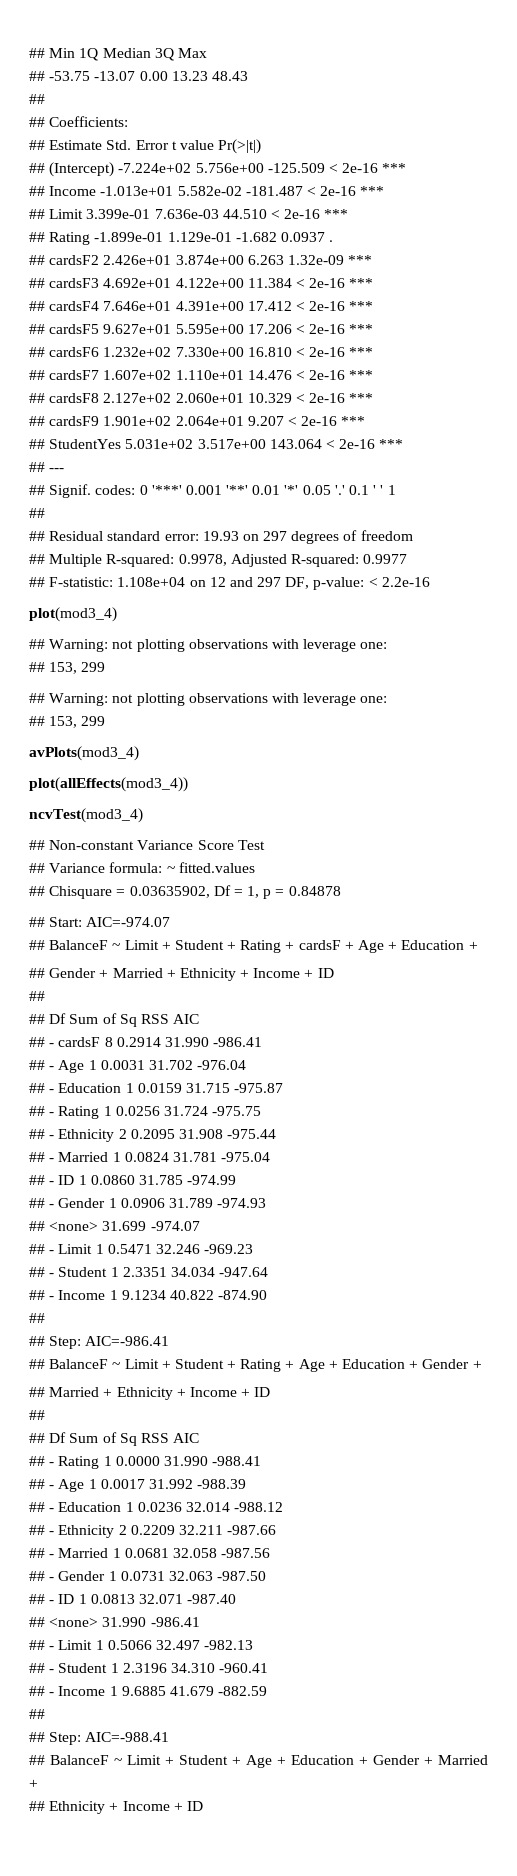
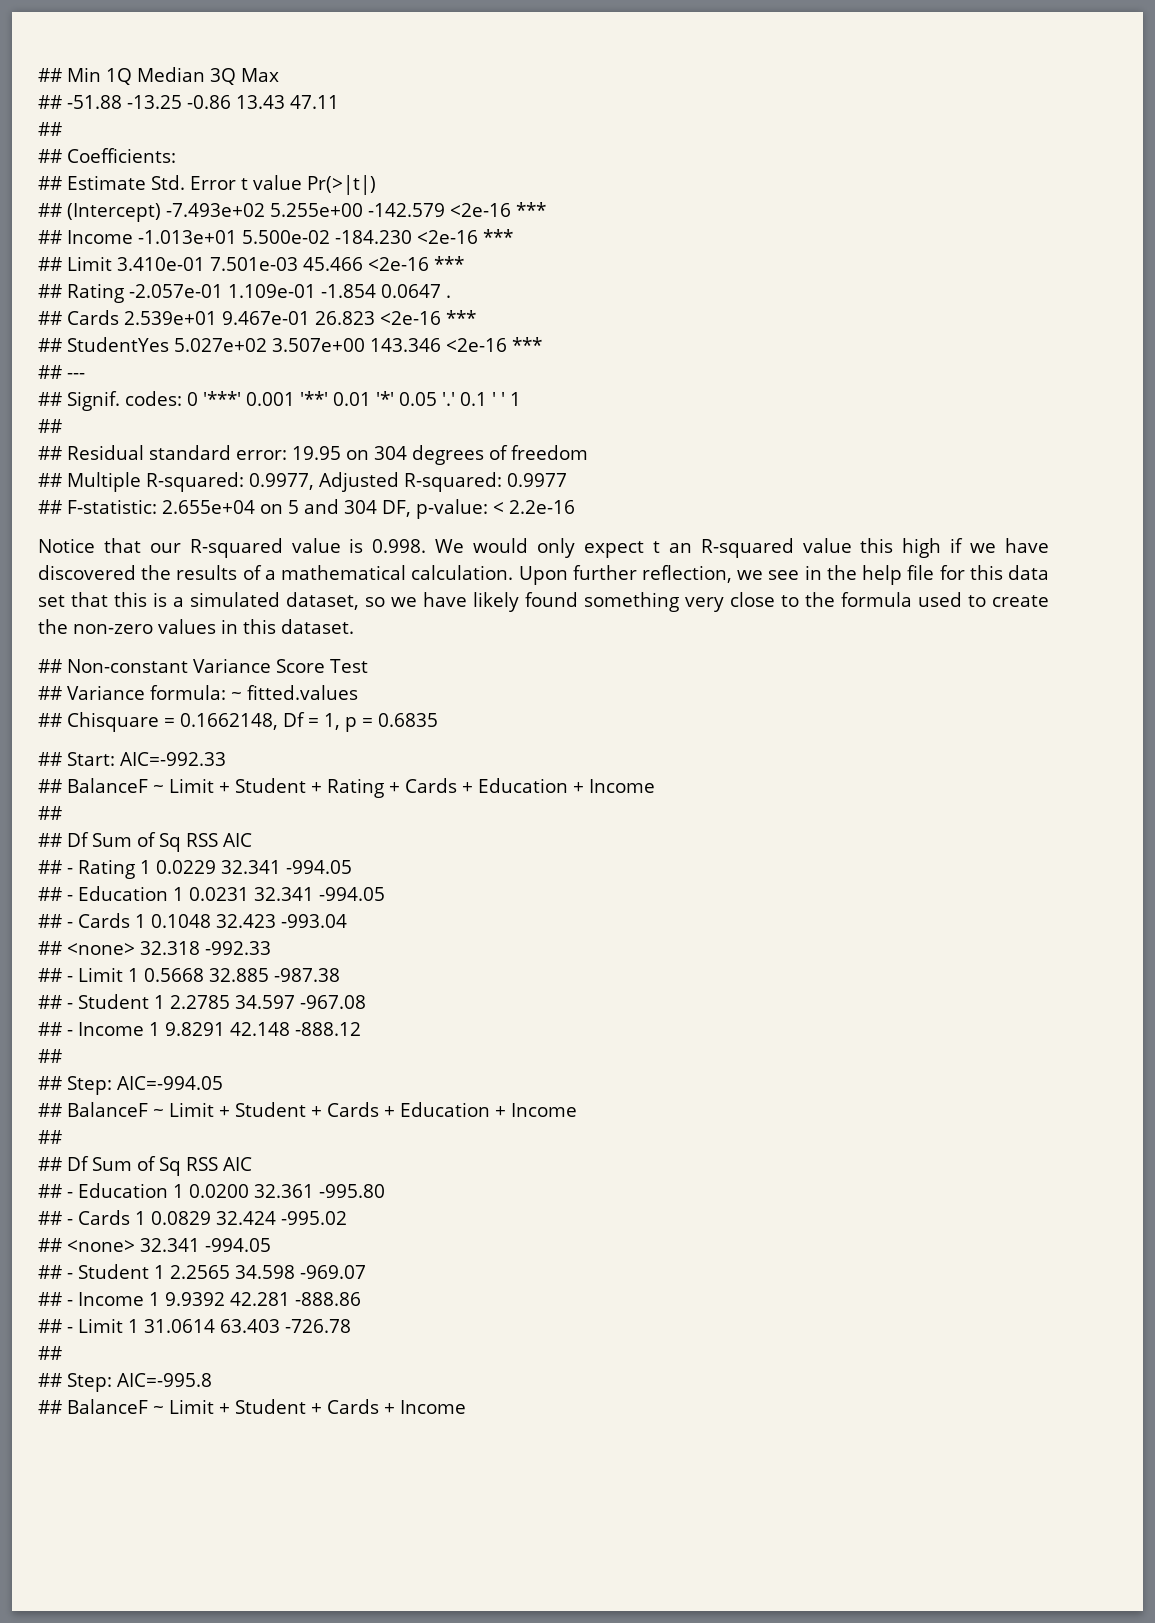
- ## -53.75 -13.07 0.00 13.23 48.43
+ ## -51.88 -13.25 -0.86 13.43 47.11
- ## (Intercept) -7.224e+02 5.756e+00 -125.509 < 2e-16 ***
+ ## (Intercept) -7.493e+02 5.255e+00 -142.579 <2e-16 ***
- ## Income -1.013e+01 5.582e-02 -181.487 < 2e-16 ***
+ ## Income -1.013e+01 5.500e-02 -184.230 <2e-16 ***
- ## Limit 3.399e-01 7.636e-03 44.510 < 2e-16 ***
- ## Rating -1.899e-01 1.129e-01 -1.682 0.0937 .
- ## cardsF2 2.426e+01 3.874e+00 6.263 1.32e-09 ***
- ## cardsF3 4.692e+01 4.122e+00 11.384 < 2e-16 ***
- ## cardsF4 7.646e+01 4.391e+00 17.412 < 2e-16 ***
- ## cardsF5 9.627e+01 5.595e+00 17.206 < 2e-16 ***
- ## cardsF6 1.232e+02 7.330e+00 16.810 < 2e-16 ***
- ## cardsF7 1.607e+02 1.110e+01 14.476 < 2e-16 ***
- ## cardsF8 2.127e+02 2.060e+01 10.329 < 2e-16 ***
- ## cardsF9 1.901e+02 2.064e+01 9.207 < 2e-16 ***
- ## StudentYes 5.031e+02 3.517e+00 143.064 < 2e-16 ***
+ ## Limit 3.410e-01 7.501e-03 45.466 <2e-16 ***
+ ## Rating -2.057e-01 1.109e-01 -1.854 0.0647 .
+ ## Cards 2.539e+01 9.467e-01 26.823 <2e-16 ***
+ ## StudentYes 5.027e+02 3.507e+00 143.346 <2e-16 ***
- ## Residual standard error: 19.93 on 297 degrees of freedom
+ ## Residual standard error: 19.95 on 304 degrees of freedom
- ## Multiple R-squared: 0.9978, Adjusted R-squared: 0.9977
+ ## Multiple R-squared: 0.9977, Adjusted R-squared: 0.9977
- ## F-statistic: 1.108e+04 on 12 and 297 DF, p-value: < 2.2e-16
+ ## F-statistic: 2.655e+04 on 5 and 304 DF, p-value: < 2.2e-16
- plot(mod3_4)
- ## Warning: not plotting observations with leverage one:
- ## 153, 299
- ## Warning: not plotting observations with leverage one:
- ## 153, 299
- avPlots(mod3_4)
- plot(allEffects(mod3_4))
- ncvTest(mod3_4)
+ Notice that our R-squared value is 0.998. We would only expect t an R-squared value this high if we have discovered the results of a mathematical calculation. Upon further reflection, we see in the help file for this data set that this is a simulated dataset, so we have likely found something very close to the formula used to create the non-zero values in this dataset.
- ## Chisquare = 0.03635902, Df = 1, p = 0.84878
+ ## Chisquare = 0.1662148, Df = 1, p = 0.6835
- ## Start: AIC=-974.07
- ## BalanceF ~ Limit + Student + Rating + cardsF + Age + Education +
- ## Gender + Married + Ethnicity + Income + ID
- ##
- ## Df Sum of Sq RSS AIC
- ## - cardsF 8 0.2914 31.990 -986.41
- ## - Age 1 0.0031 31.702 -976.04
- ## - Education 1 0.0159 31.715 -975.87
- ## - Rating 1 0.0256 31.724 -975.75
- ## - Ethnicity 2 0.2095 31.908 -975.44
- ## - Married 1 0.0824 31.781 -975.04
- ## - ID 1 0.0860 31.785 -974.99
- ## - Gender 1 0.0906 31.789 -974.93
- ## <none> 31.699 -974.07
- ## - Limit 1 0.5471 32.246 -969.23
- ## - Student 1 2.3351 34.034 -947.64
- ## - Income 1 9.1234 40.822 -874.90
- ##
- ## Step: AIC=-986.41
- ## BalanceF ~ Limit + Student + Rating + Age + Education + Gender +
- ## Married + Ethnicity + Income + ID
+ ## Start: AIC=-992.33
+ ## BalanceF ~ Limit + Student + Rating + Cards + Education + Income
- ## - Rating 1 0.0000 31.990 -988.41
- ## - Age 1 0.0017 31.992 -988.39
- ## - Education 1 0.0236 32.014 -988.12
- ## - Ethnicity 2 0.2209 32.211 -987.66
- ## - Married 1 0.0681 32.058 -987.56
- ## - Gender 1 0.0731 32.063 -987.50
- ## - ID 1 0.0813 32.071 -987.40
- ## <none> 31.990 -986.41
- ## - Limit 1 0.5066 32.497 -982.13
- ## - Student 1 2.3196 34.310 -960.41
- ## - Income 1 9.6885 41.679 -882.59
+ ## - Rating 1 0.0229 32.341 -994.05
+ ## - Education 1 0.0231 32.341 -994.05
+ ## - Cards 1 0.1048 32.423 -993.04
+ ## <none> 32.318 -992.33
+ ## - Limit 1 0.5668 32.885 -987.38
+ ## - Student 1 2.2785 34.597 -967.08
+ ## - Income 1 9.8291 42.148 -888.12
  ##
- ## Step: AIC=-988.41
- ## BalanceF ~ Limit + Student + Age + Education + Gender + Married +
- ## Ethnicity + Income + ID
+ ## Step: AIC=-994.05
+ ## BalanceF ~ Limit + Student + Cards + Education + Income
+ ##
+ ## Df Sum of Sq RSS AIC
+ ## - Education 1 0.0200 32.361 -995.80
+ ## - Cards 1 0.0829 32.424 -995.02
+ ## <none> 32.341 -994.05
+ ## - Student 1 2.2565 34.598 -969.07
+ ## - Income 1 9.9392 42.281 -888.86
+ ## - Limit 1 31.0614 63.403 -726.78
+ ##
+ ## Step: AIC=-995.8
+ ## BalanceF ~ Limit + Student + Cards + Income

